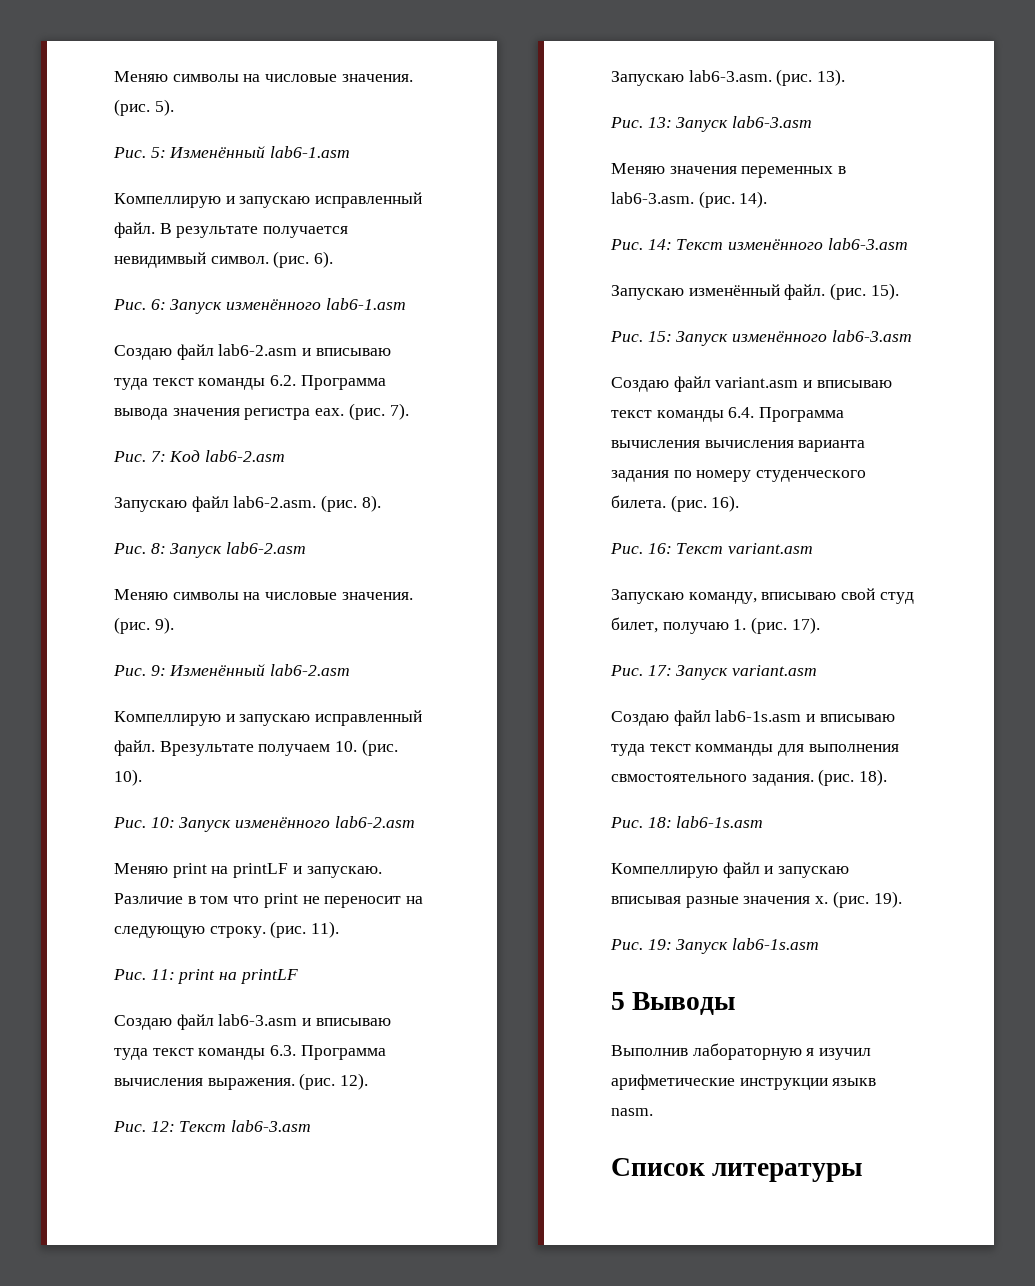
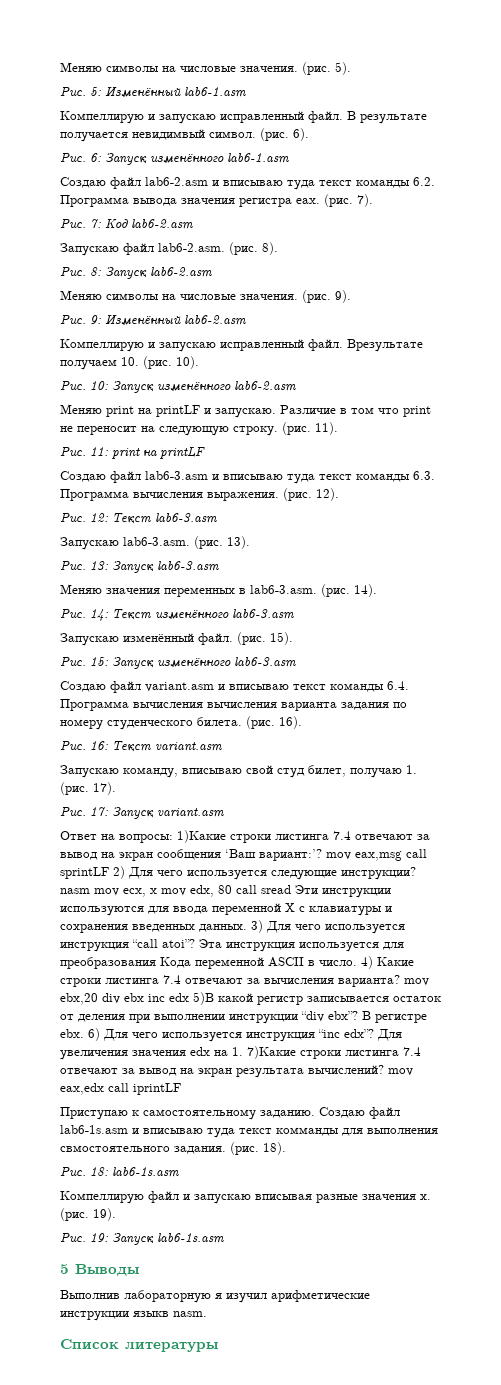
+ Ответ на вопросы: 1)Какие строки листинга 7.4 отвечают за вывод на экран сообщения ‘Ваш вариант:’? mov eax,msg call sprintLF 2) Для чего используется следующие инструкции? nasm mov ecx, x mov edx, 80 call sread Эти инструкции используются для ввода переменной Х с клавиатуры и сохранения введенных данных. 3) Для чего используется инструкция “call atoi”? Эта инструкция используется для преобразования Кода переменной ASCII в число. 4) Какие строки листинга 7.4 отвечают за вычисления варианта? mov ebx,20 div ebx inc edx 5)В какой регистр записывается остаток от деления при выполнении инструкции “div ebx”? В регистре ebx. 6) Для чего используется инструкция “inc edx”? Для увеличения значения edx на 1. 7)Какие строки листинга 7.4 отвечают за вывод на экран результата вычислений? mov eax,edx call iprintLF
+ Приступаю к самостоятельному заданию.

